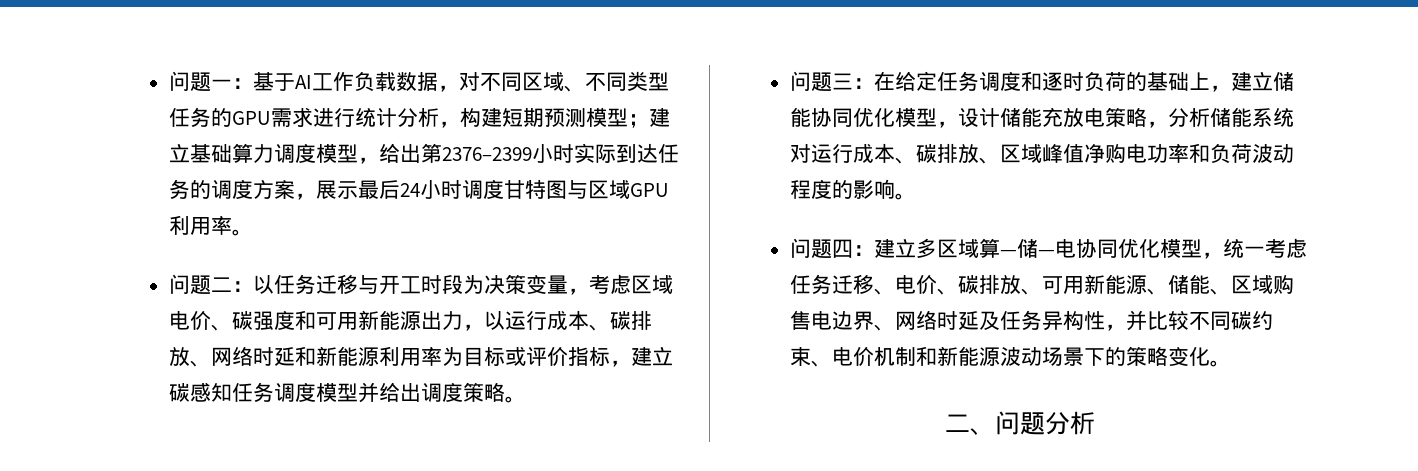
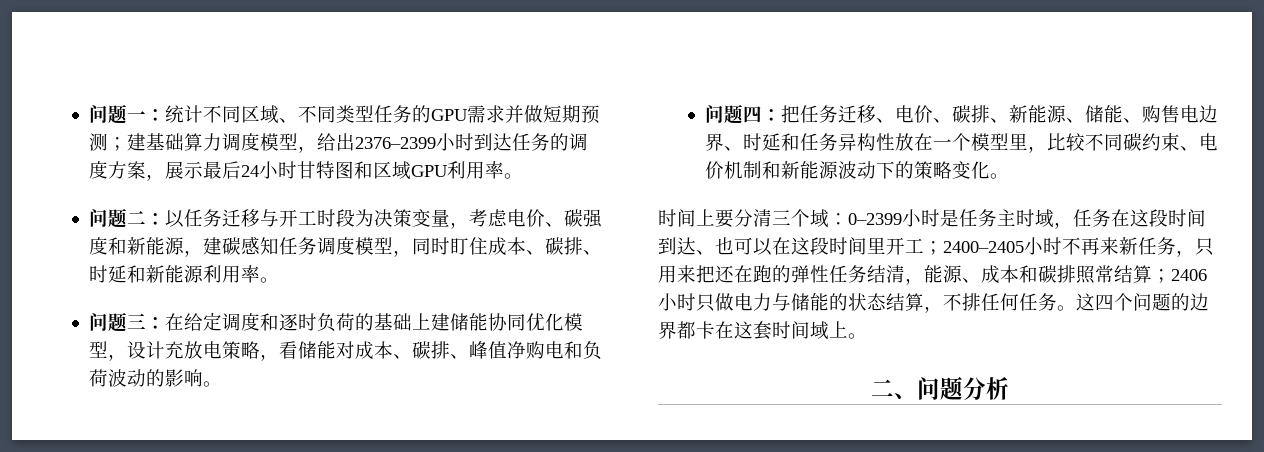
- 问题一：基于AI工作负载数据，对不同区域、不同类型任务的GPU需求进行统计分析，构建短期预测模型；建立基础算力调度模型，给出第2376–2399小时实际到达任务的调度方案，展示最后24小时调度甘特图与区域GPU利用率。
+ 问题一：统计不同区域、不同类型任务的GPU需求并做短期预测；建基础算力调度模型，给出2376–2399小时到达任务的调度方案，展示最后24小时甘特图和区域GPU利用率。
- 问题二：以任务迁移与开工时段为决策变量，考虑区域电价、碳强度和可用新能源出力，以运行成本、碳排放、网络时延和新能源利用率为目标或评价指标，建立碳感知任务调度模型并给出调度策略。
+ 问题二：以任务迁移与开工时段为决策变量，考虑电价、碳强度和新能源，建碳感知任务调度模型，同时盯住成本、碳排、时延和新能源利用率。
- 问题三：在给定任务调度和逐时负荷的基础上，建立储能协同优化模型，设计储能充放电策略，分析储能系统对运行成本、碳排放、区域峰值净购电功率和负荷波动程度的影响。
+ 问题三：在给定调度和逐时负荷的基础上建储能协同优化模型，设计充放电策略，看储能对成本、碳排、峰值净购电和负荷波动的影响。
- 问题四：建立多区域算—储—电协同优化模型，统一考虑任务迁移、电价、碳排放、可用新能源、储能、区域购售电边界、网络时延及任务异构性，并比较不同碳约束、电价机制和新能源波动场景下的策略变化。
+ 问题四：把任务迁移、电价、碳排、新能源、储能、购售电边界、时延和任务异构性放在一个模型里，比较不同碳约束、电价机制和新能源波动下的策略变化。
+ 时间上要分清三个域：0–2399小时是任务主时域，任务在这段时间到达、也可以在这段时间里开工；2400–2405小时不再来新任务，只用来把还在跑的弹性任务结清，能源、成本和碳排照常结算；2406小时只做电力与储能的状态结算，不排任何任务。这四个问题的边界都卡在这套时间域上。

